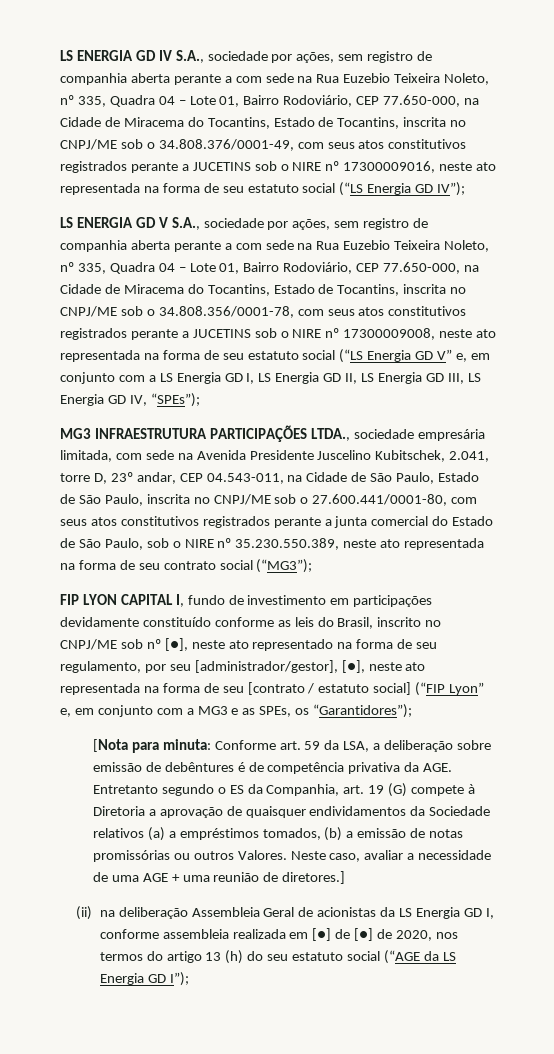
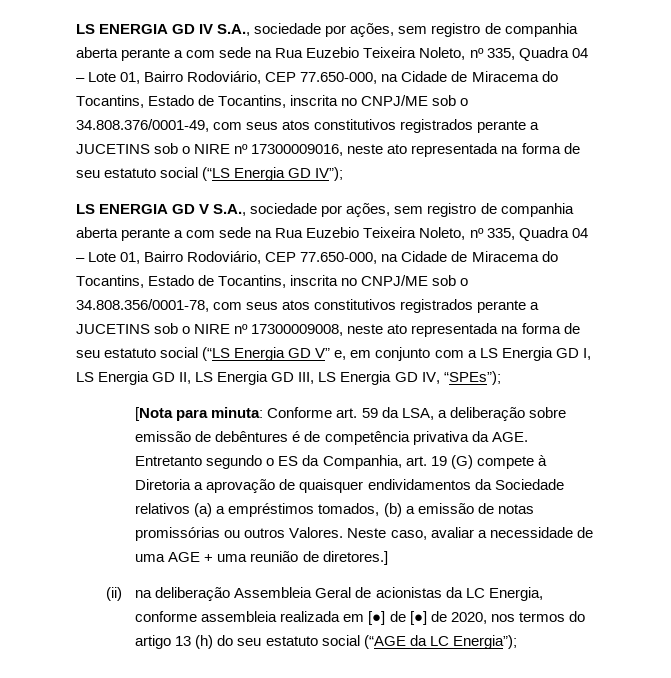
- MG3 INFRAESTRUTURA PARTICIPAÇÕES LTDA., sociedade empresária limitada, com sede na Avenida Presidente Juscelino Kubitschek, 2.041, torre D, 23º andar, CEP 04.543-011, na Cidade de São Paulo, Estado de São Paulo, inscrita no CNPJ/ME sob o 27.600.441/0001-80, com seus atos constitutivos registrados perante a junta comercial do Estado de São Paulo, sob o NIRE nº 35.230.550.389, neste ato representada na forma de seu contrato social (“MG3”);
- FIP LYON CAPITAL I, fundo de investimento em participações devidamente constituído conforme as leis do Brasil, inscrito no CNPJ/ME sob nº [●], neste ato representado na forma de seu regulamento, por seu [administrador/gestor], [●], neste ato representada na forma de seu [contrato / estatuto social] (“FIP Lyon” e, em conjunto com a MG3 e as SPEs, os “Garantidores”);
- (ii) na deliberação Assembleia Geral de acionistas da LS Energia GD I, conforme assembleia realizada em [●] de [●] de 2020, nos termos do artigo 13 (h) do seu estatuto social (“AGE da LS Energia GD I”);
+ (ii) na deliberação Assembleia Geral de acionistas da LC Energia, conforme assembleia realizada em [●] de [●] de 2020, nos termos do artigo 13 (h) do seu estatuto social (“AGE da LC Energia”);

